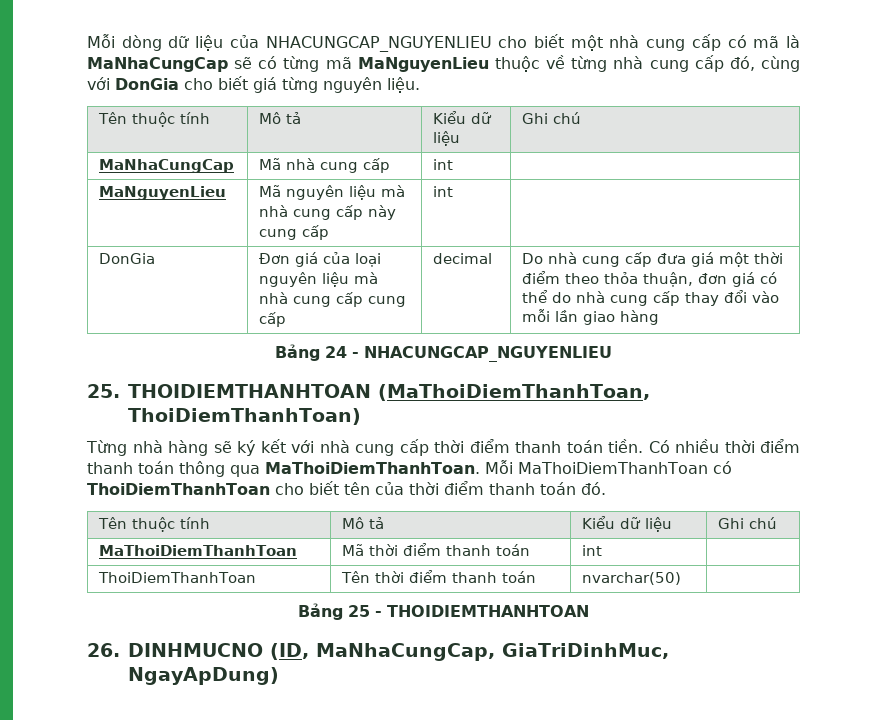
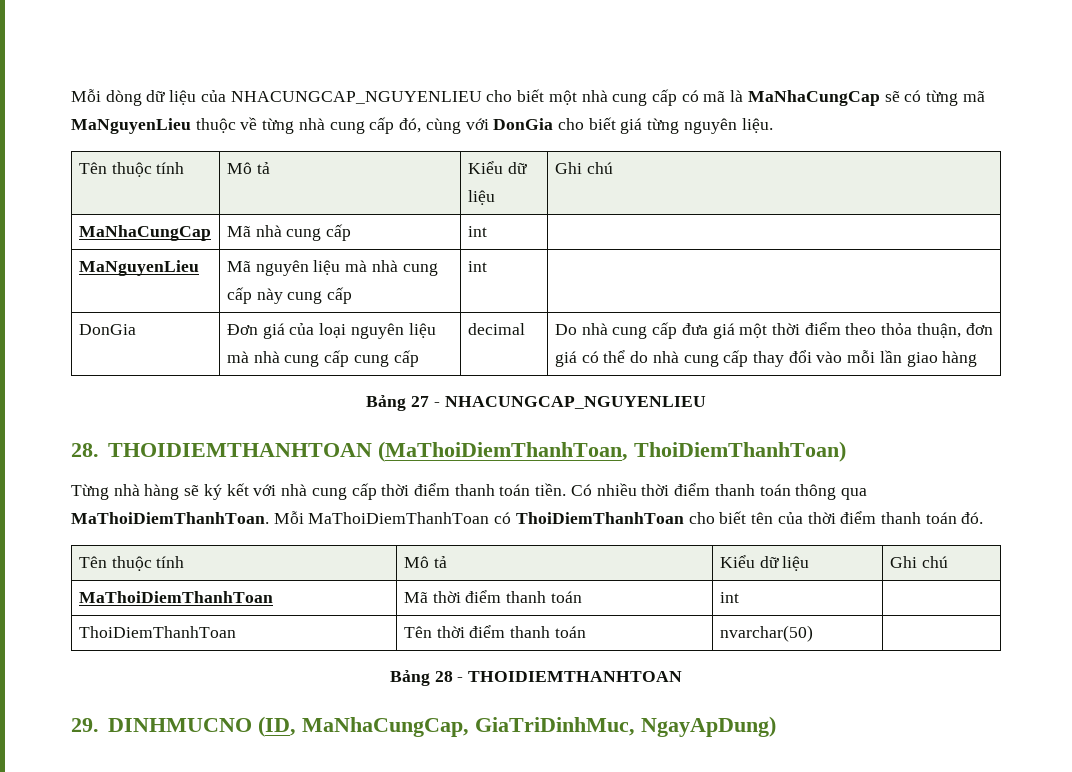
- Bảng 24 - NHACUNGCAP_NGUYENLIEU
+ Bảng 27 - NHACUNGCAP_NGUYENLIEU
- 25. THOIDIEMTHANHTOAN (MaThoiDiemThanhToan, ThoiDiemThanhToan)
+ 28. THOIDIEMTHANHTOAN (MaThoiDiemThanhToan, ThoiDiemThanhToan)
- Bảng 25 - THOIDIEMTHANHTOAN
+ Bảng 28 - THOIDIEMTHANHTOAN
- 26. DINHMUCNO (ID, MaNhaCungCap, GiaTriDinhMuc, NgayApDung)
+ 29. DINHMUCNO (ID, MaNhaCungCap, GiaTriDinhMuc, NgayApDung)

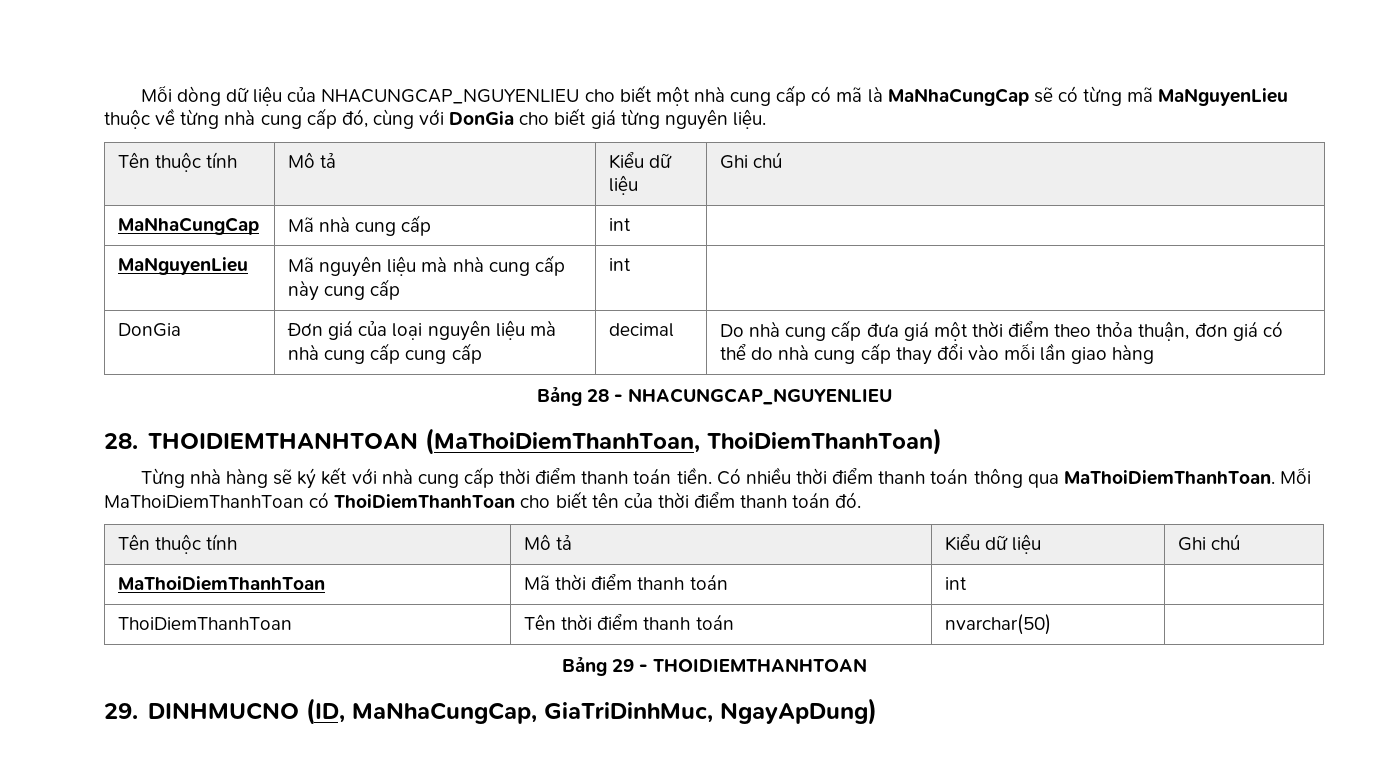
- Bảng 27 - NHACUNGCAP_NGUYENLIEU
+ Bảng 28 - NHACUNGCAP_NGUYENLIEU
- Bảng 28 - THOIDIEMTHANHTOAN
+ Bảng 29 - THOIDIEMTHANHTOAN

